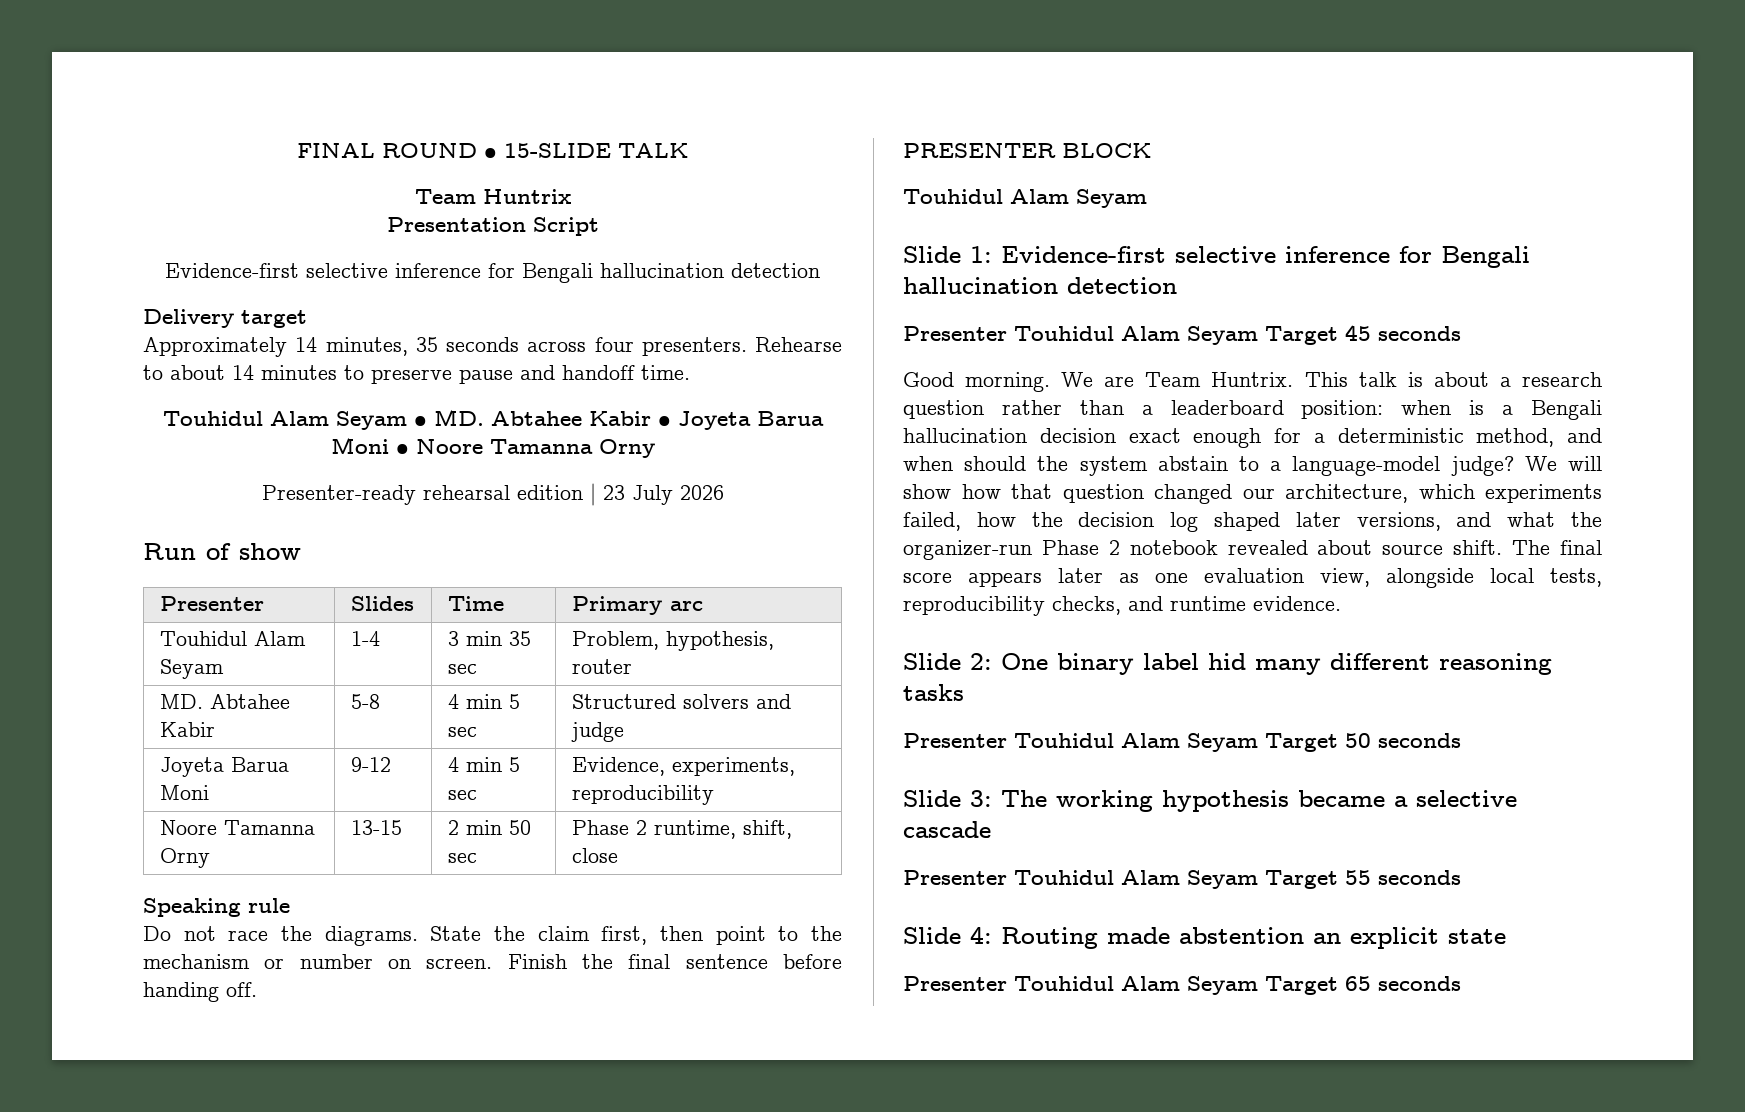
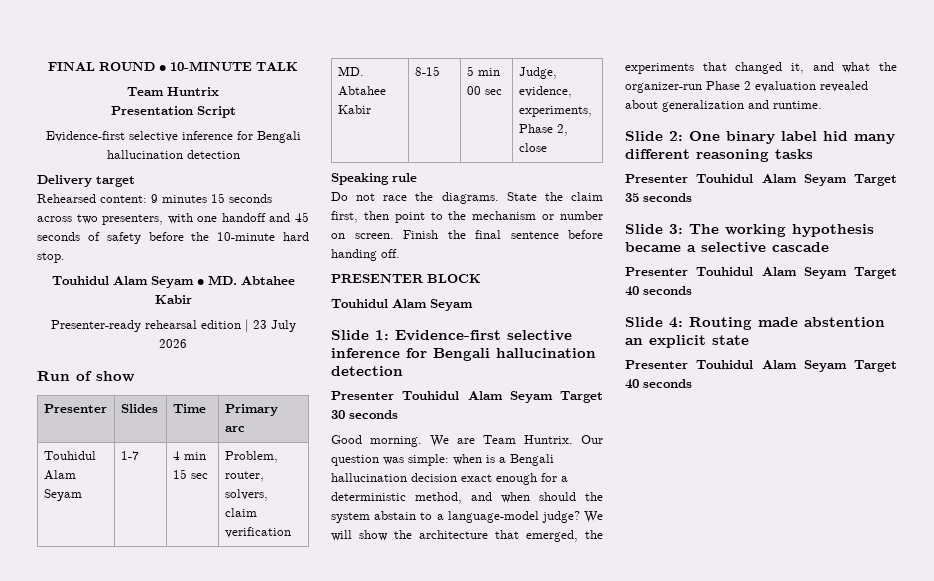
- FINAL ROUND • 15-SLIDE TALK
+ FINAL ROUND • 10-MINUTE TALK
- Approximately 14 minutes, 35 seconds across four presenters. Rehearse to about 14 minutes to preserve pause and handoff time.
+ Rehearsed content: 9 minutes 15 seconds across two presenters, with one handoff and 45 seconds of safety before the 10-minute hard stop.
- Touhidul Alam Seyam • MD. Abtahee Kabir • Joyeta Barua Moni • Noore Tamanna Orny
+ Touhidul Alam Seyam • MD. Abtahee Kabir
- Touhidul Alam Seyam | 1-4 | 3 min 35 sec | Problem, hypothesis, router
- MD. Abtahee Kabir | 5-8 | 4 min 5 sec | Structured solvers and judge
- Joyeta Barua Moni | 9-12 | 4 min 5 sec | Evidence, experiments, reproducibility
- Noore Tamanna Orny | 13-15 | 2 min 50 sec | Phase 2 runtime, shift, close
+ Touhidul Alam Seyam | 1-7 | 4 min 15 sec | Problem, router, solvers, claim verification
+ MD. Abtahee Kabir | 8-15 | 5 min 00 sec | Judge, evidence, experiments, Phase 2, close
- Presenter Touhidul Alam Seyam Target 45 seconds
+ Presenter Touhidul Alam Seyam Target 30 seconds
- This talk is about a research question rather than a leaderboard position: when is a Bengali hallucination decision exact enough for a deterministic method, and when should the system abstain to a language-model judge?
+ Our question was simple: when is a Bengali hallucination decision exact enough for a deterministic method, and when should the system abstain to a language-model judge?
- We will show how that question changed our architecture, which experiments failed, how the decision log shaped later versions, and what the organizer-run Phase 2 notebook revealed about source shift. The final score appears later as one evaluation view, alongside local tests, reproducibility checks, and runtime evidence.
+ We will show the architecture that emerged, the experiments that changed it, and what the organizer-run Phase 2 evaluation revealed about generalization and runtime.
- Presenter Touhidul Alam Seyam Target 50 seconds
+ Presenter Touhidul Alam Seyam Target 35 seconds
  Slide 3: The working hypothesis became a selective cascade
- Presenter Touhidul Alam Seyam Target 55 seconds
+ Presenter Touhidul Alam Seyam Target 40 seconds
  Slide 4: Routing made abstention an explicit state
- Presenter Touhidul Alam Seyam Target 65 seconds
+ Presenter Touhidul Alam Seyam Target 40 seconds

